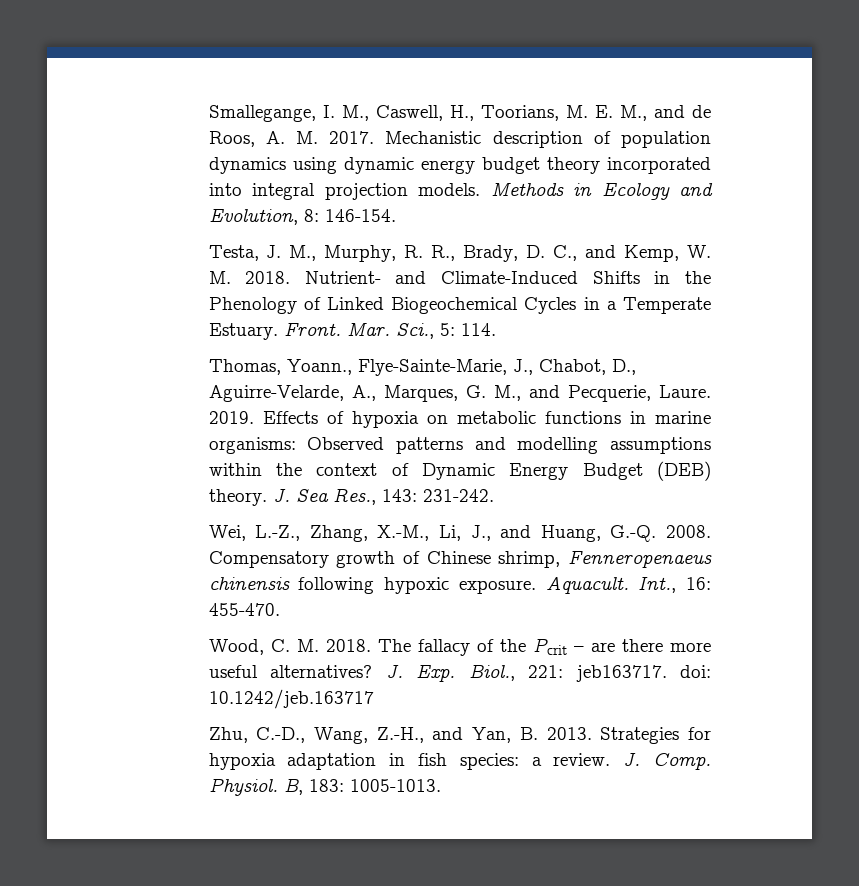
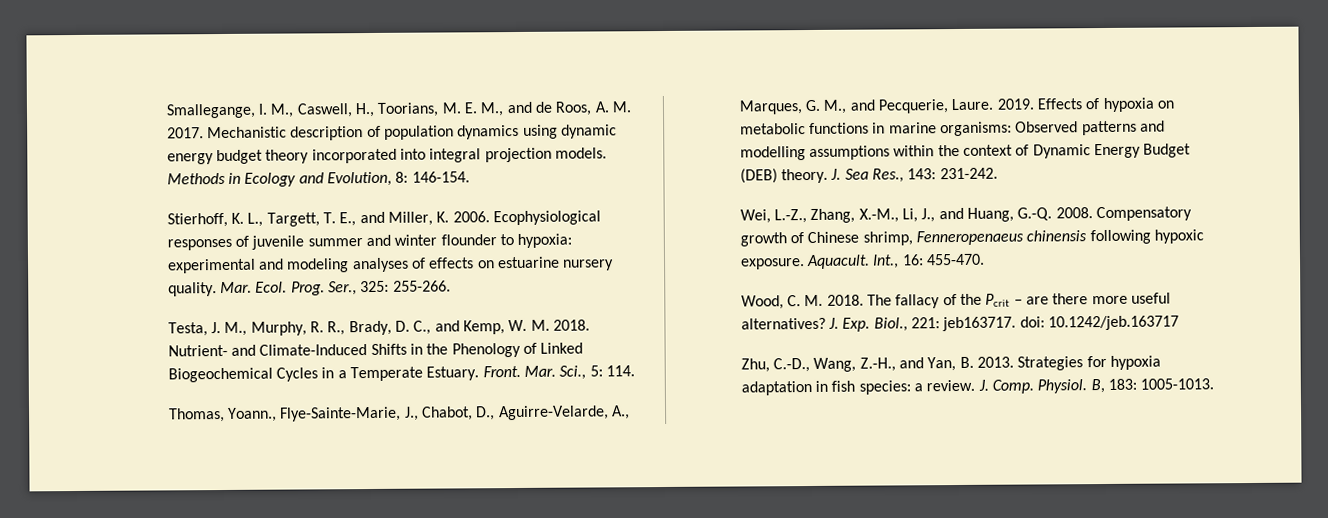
+ Stierhoff, K. L., Targett, T. E., and Miller, K. 2006. Ecophysiological responses of juvenile summer and winter flounder to hypoxia: experimental and modeling analyses of effects on estuarine nursery quality. Mar. Ecol. Prog. Ser., 325: 255-266.

